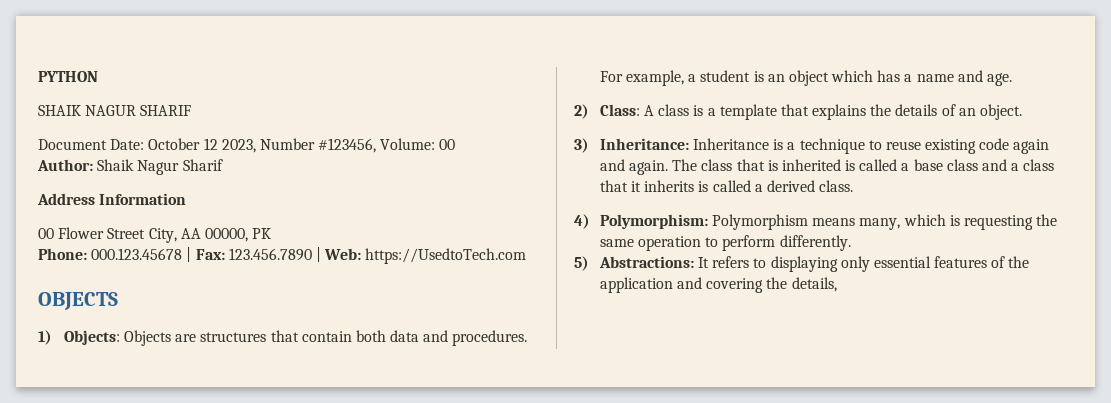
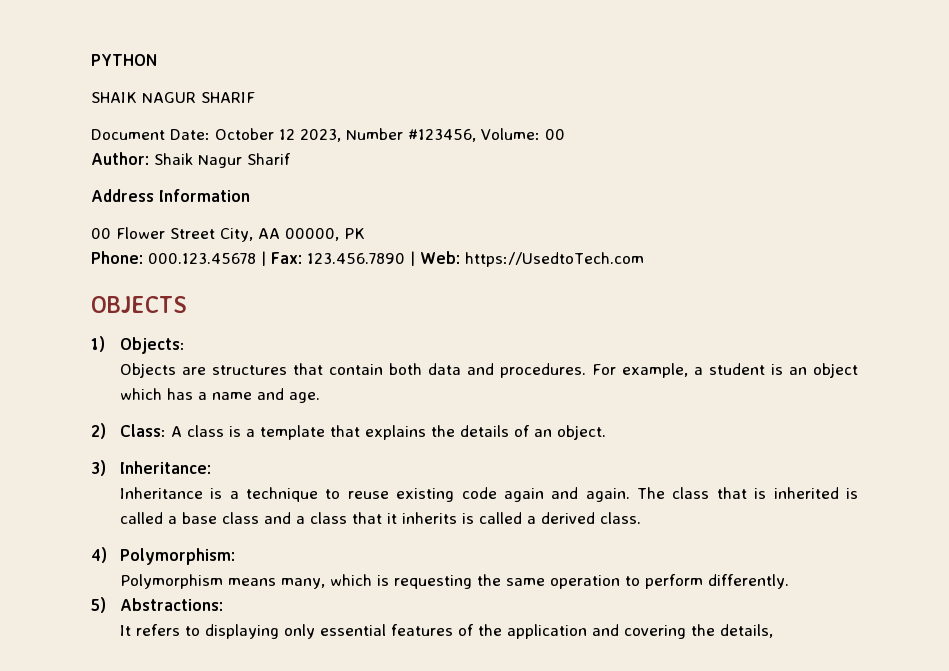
- 1) Objects: Objects are structures that contain both data and procedures.
+ 1) Objects:
+ Objects are structures that contain both data and procedures.
- 3) Inheritance: Inheritance is a technique to reuse existing code again and again.
+ 3) Inheritance:
+ Inheritance is a technique to reuse existing code again and again.
- 4) Polymorphism: Polymorphism means many, which is requesting the same operation to perform differently.
+ 4) Polymorphism:
+ Polymorphism means many, which is requesting the same operation to perform differently.
- 5) Abstractions: It refers to displaying only essential features of the application and covering the details,
+ 5) Abstractions:
+ It refers to displaying only essential features of the application and covering the details,

